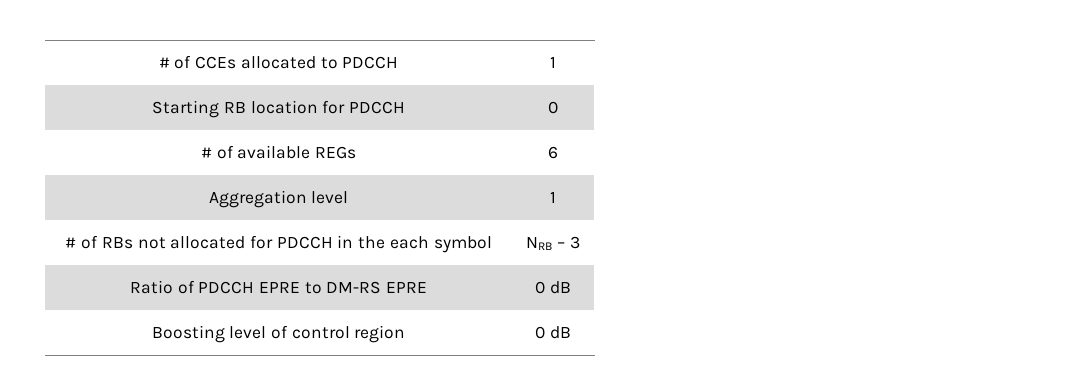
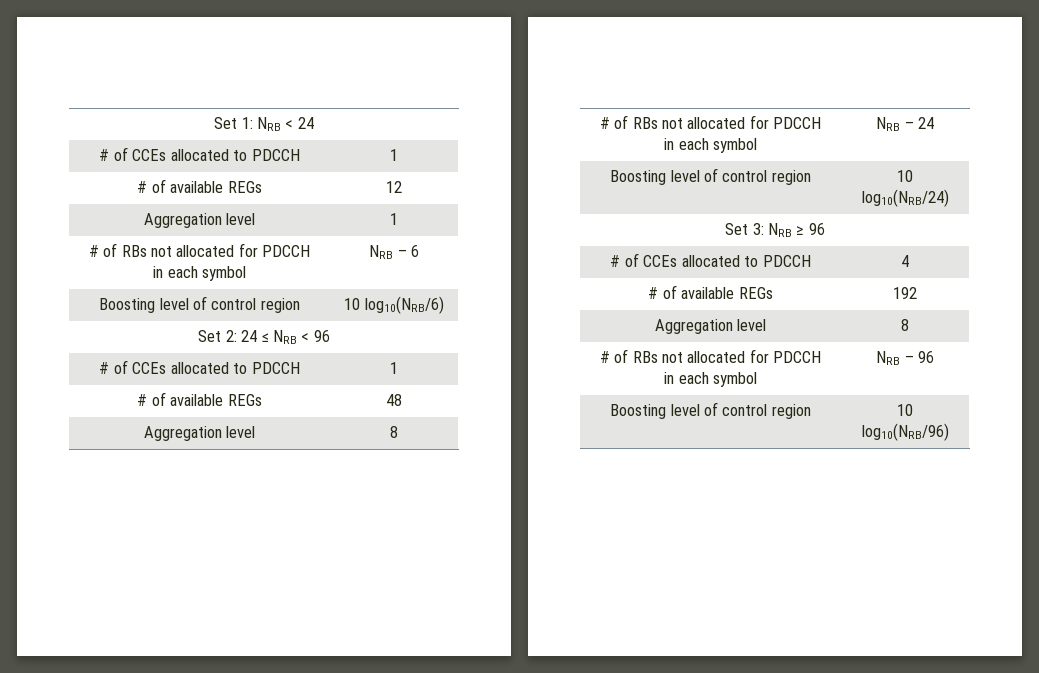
+ Set 1: NRB < 24
  # of CCEs allocated to PDCCH | 1
- Starting RB location for PDCCH | 0
- # of available REGs | 6
+ # of available REGs | 12
- # of RBs not allocated for PDCCH in the each symbol | NRB – 3
- Ratio of PDCCH EPRE to DM-RS EPRE | 0 dB
- Boosting level of control region | 0 dB
+ # of RBs not allocated for PDCCH in each symbol | NRB – 6
+ Boosting level of control region | 10 log10(NRB/6)
+ Set 2: 24 ≤ NRB < 96
+ # of CCEs allocated to PDCCH | 1
+ # of available REGs | 48
+ Aggregation level | 8
+ # of RBs not allocated for PDCCH in each symbol | NRB – 24
+ Boosting level of control region | 10 log10(NRB/24)
+ Set 3: NRB ≥ 96
+ # of CCEs allocated to PDCCH | 4
+ # of available REGs | 192
+ Aggregation level | 8
+ # of RBs not allocated for PDCCH in each symbol | NRB – 96
+ Boosting level of control region | 10 log10(NRB/96)

